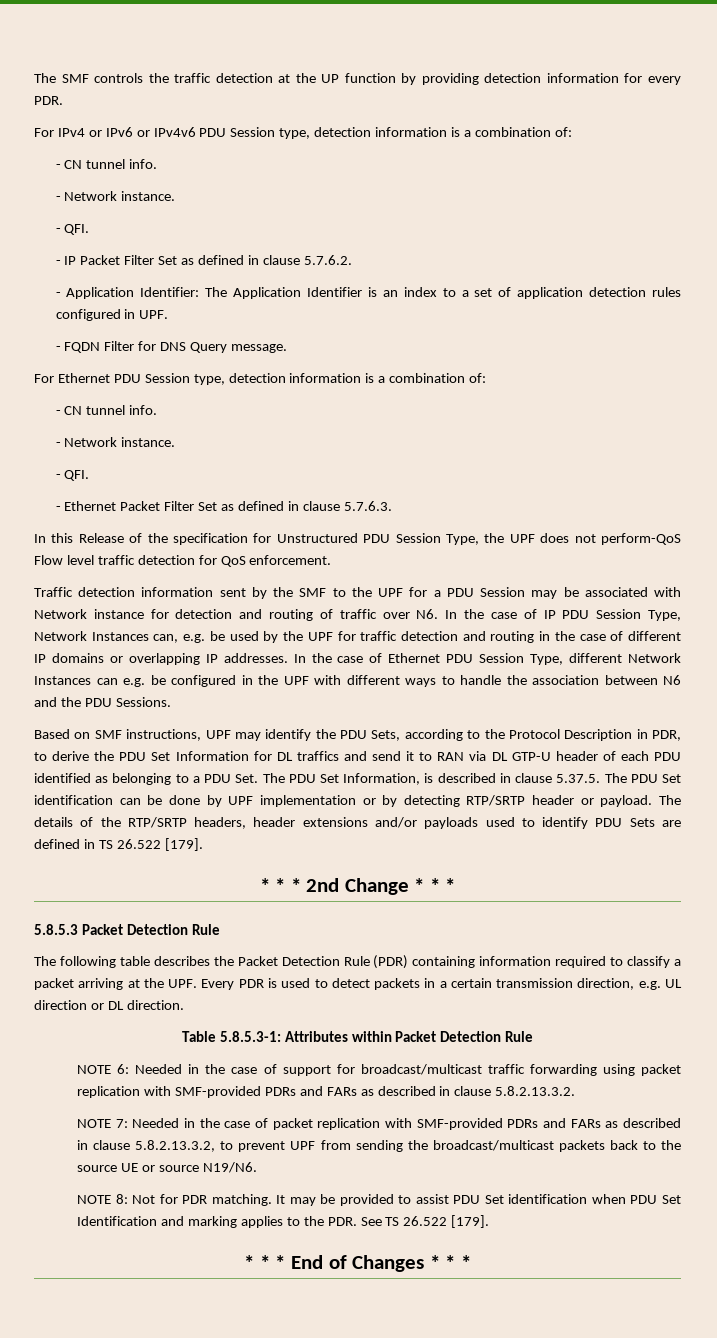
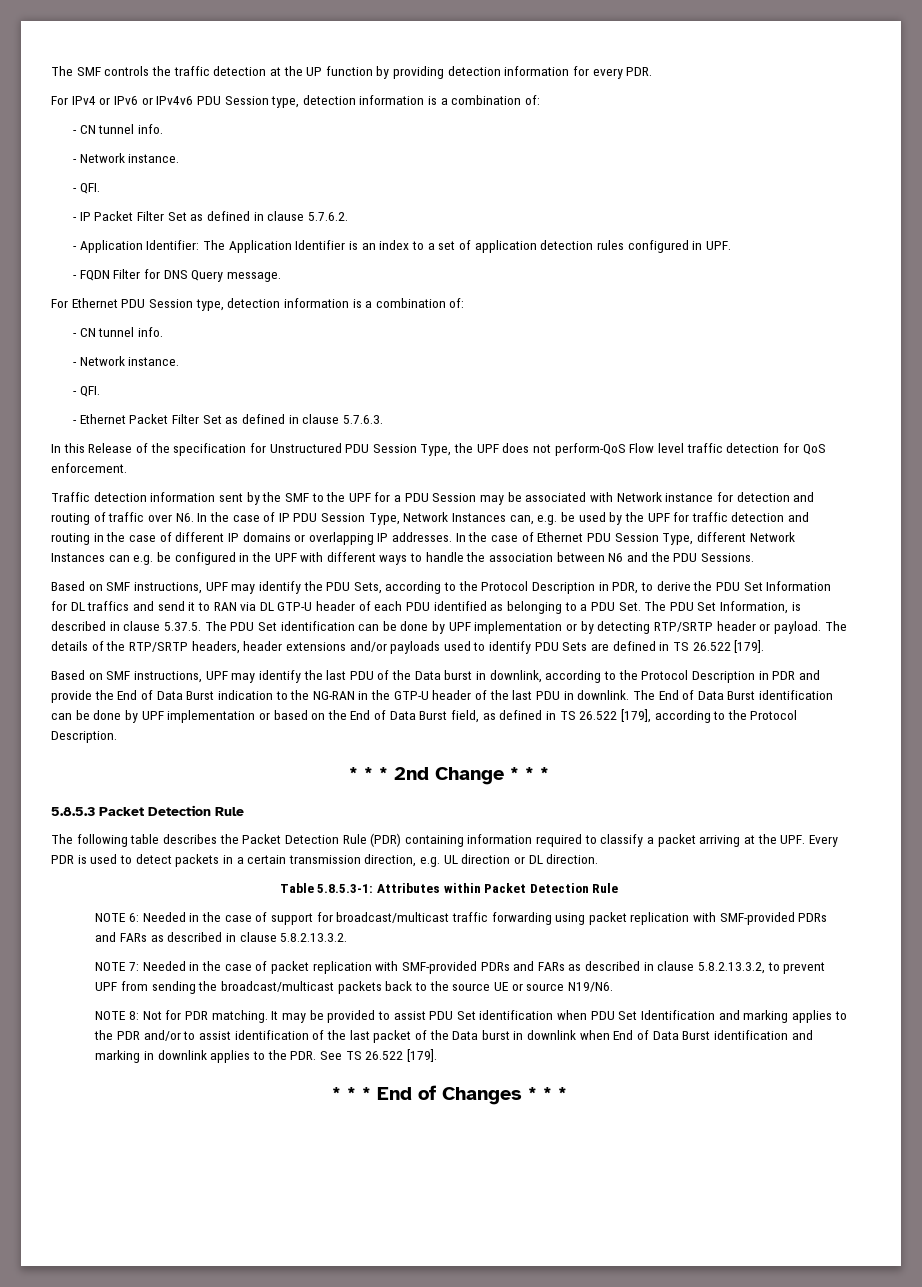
+ Based on SMF instructions, UPF may identify the last PDU of the Data burst in downlink, according to the Protocol Description in PDR and provide the End of Data Burst indication to the NG-RAN in the GTP-U header of the last PDU in downlink. The End of Data Burst identification can be done by UPF implementation or based on the End of Data Burst field, as defined in TS 26.522 [179], according to the Protocol Description.
- It may be provided to assist PDU Set identification when PDU Set Identification and marking applies to the PDR. See TS 26.522 [179].
+ It may be provided to assist PDU Set identification when PDU Set Identification and marking applies to the PDR and/or to assist identification of the last packet of the Data burst in downlink when End of Data Burst identification and marking in downlink applies to the PDR. See TS 26.522 [179].

